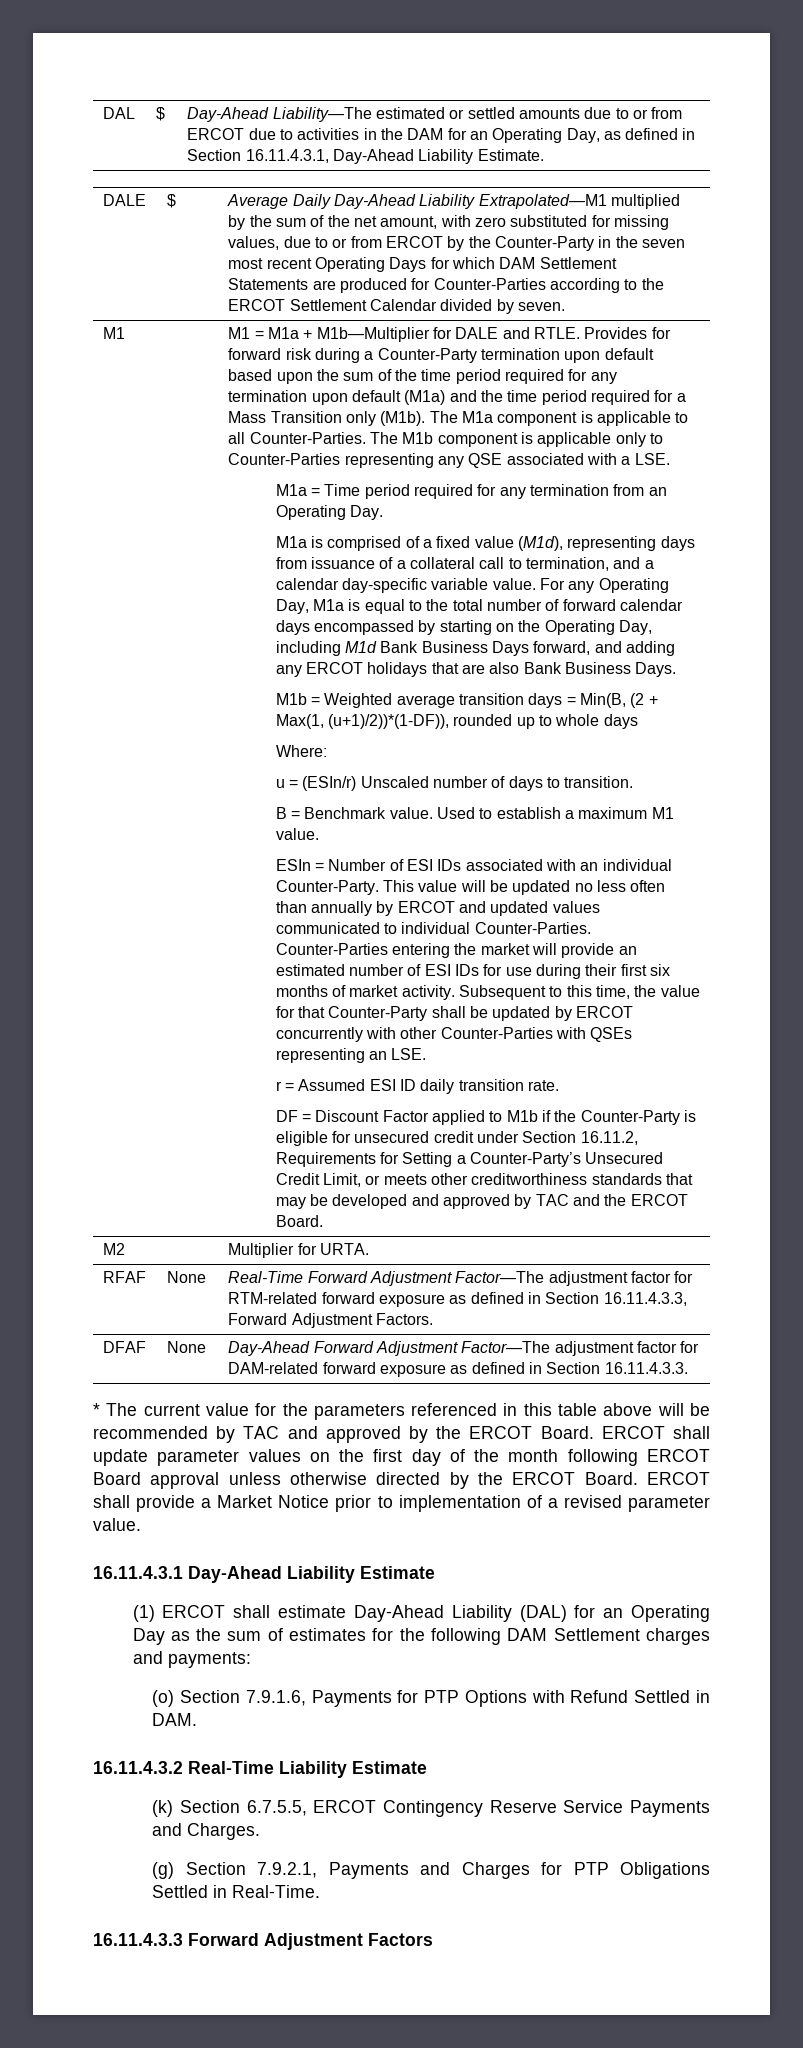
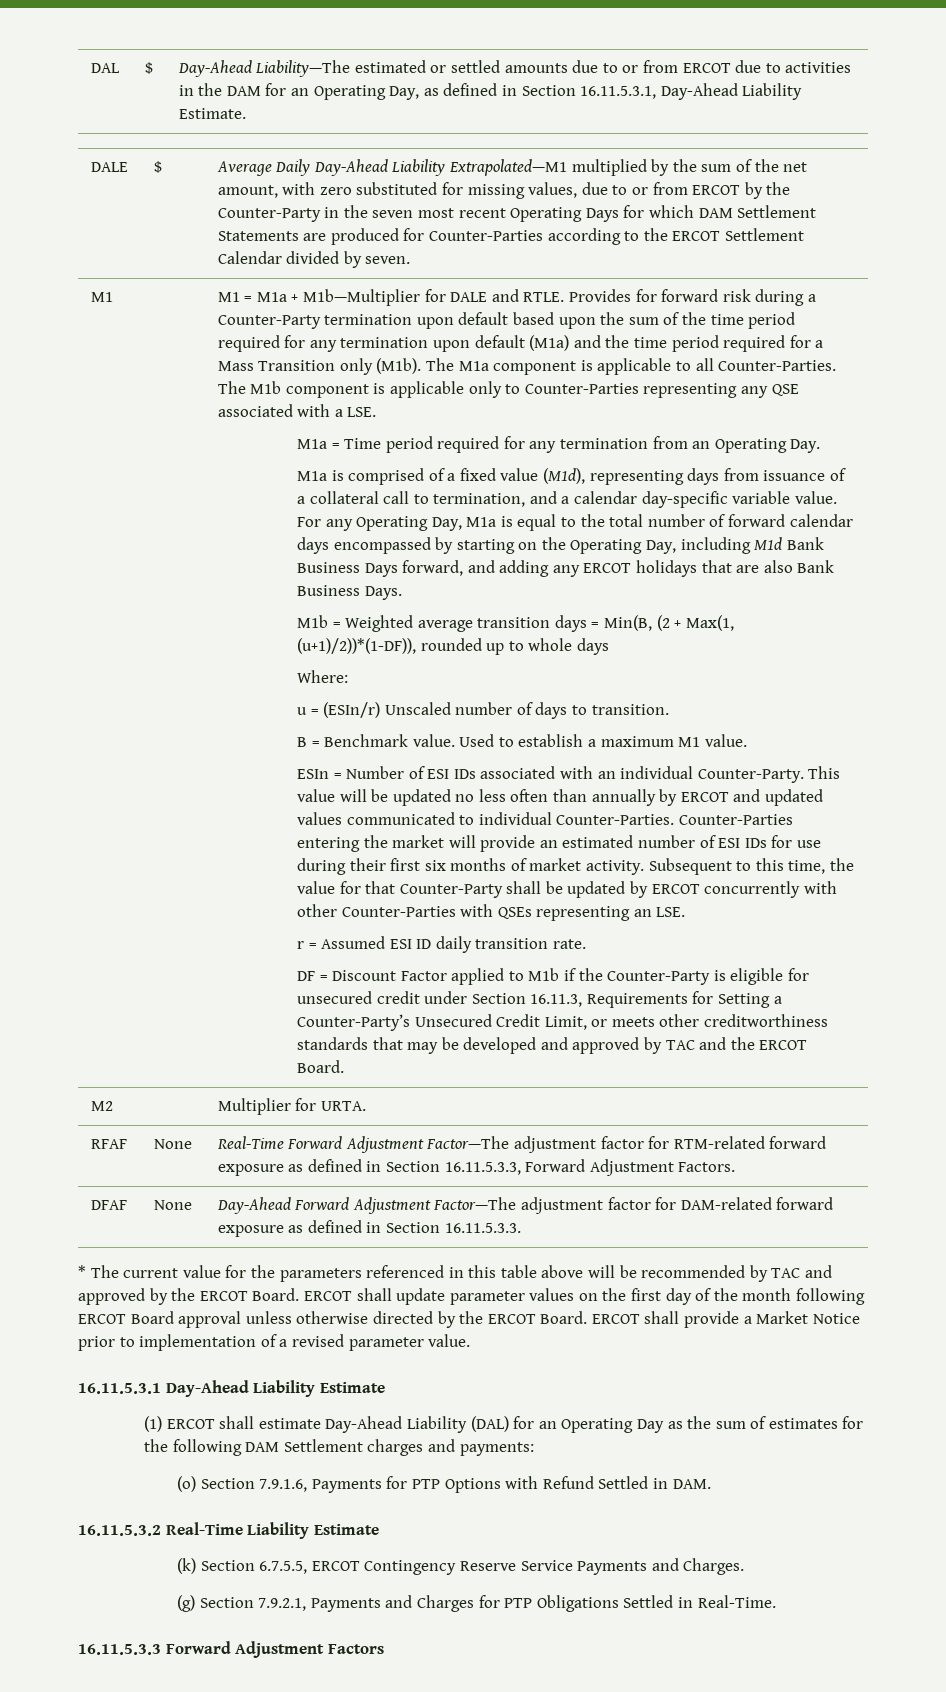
- DAL | $ | Day-Ahead Liability—The estimated or settled amounts due to or from ERCOT due to activities in the DAM for an Operating Day, as defined in Section 16.11.4.3.1, Day-Ahead Liability Estimate.
+ DAL | $ | Day-Ahead Liability—The estimated or settled amounts due to or from ERCOT due to activities in the DAM for an Operating Day, as defined in Section 16.11.5.3.1, Day-Ahead Liability Estimate.
- DF = Discount Factor applied to M1b if the Counter-Party is eligible for unsecured credit under Section 16.11.2, Requirements for Setting a Counter-Party’s Unsecured Credit Limit, or meets other creditworthiness standards that may be developed and approved by TAC and the ERCOT Board.
+ DF = Discount Factor applied to M1b if the Counter-Party is eligible for unsecured credit under Section 16.11.3, Requirements for Setting a Counter-Party’s Unsecured Credit Limit, or meets other creditworthiness standards that may be developed and approved by TAC and the ERCOT Board.
- RFAF | None | Real-Time Forward Adjustment Factor—The adjustment factor for RTM-related forward exposure as defined in Section 16.11.4.3.3, Forward Adjustment Factors.
+ RFAF | None | Real-Time Forward Adjustment Factor—The adjustment factor for RTM-related forward exposure as defined in Section 16.11.5.3.3, Forward Adjustment Factors.
- DFAF | None | Day-Ahead Forward Adjustment Factor—The adjustment factor for DAM-related forward exposure as defined in Section 16.11.4.3.3.
+ DFAF | None | Day-Ahead Forward Adjustment Factor—The adjustment factor for DAM-related forward exposure as defined in Section 16.11.5.3.3.
- 16.11.4.3.1 Day-Ahead Liability Estimate
+ 16.11.5.3.1 Day-Ahead Liability Estimate
- 16.11.4.3.2 Real-Time Liability Estimate
+ 16.11.5.3.2 Real-Time Liability Estimate
- 16.11.4.3.3 Forward Adjustment Factors
+ 16.11.5.3.3 Forward Adjustment Factors

